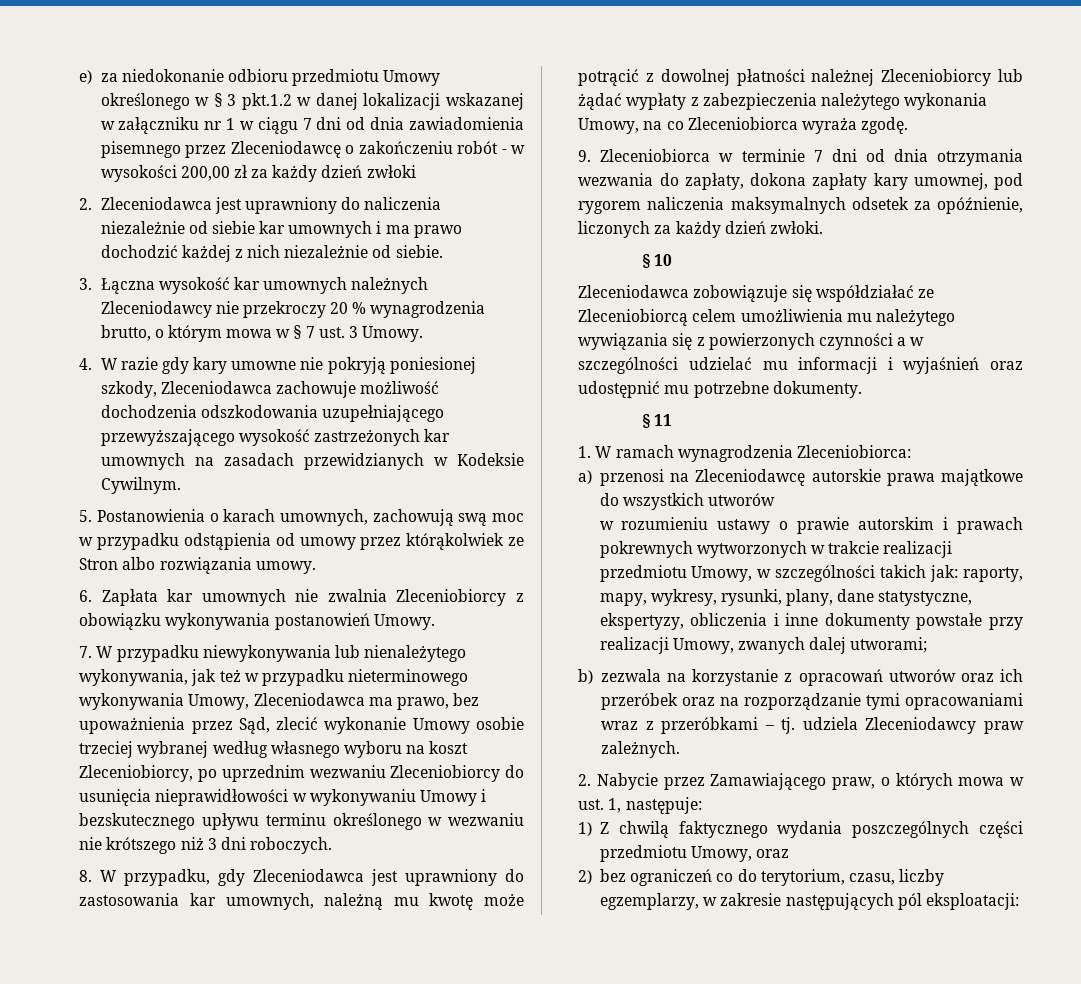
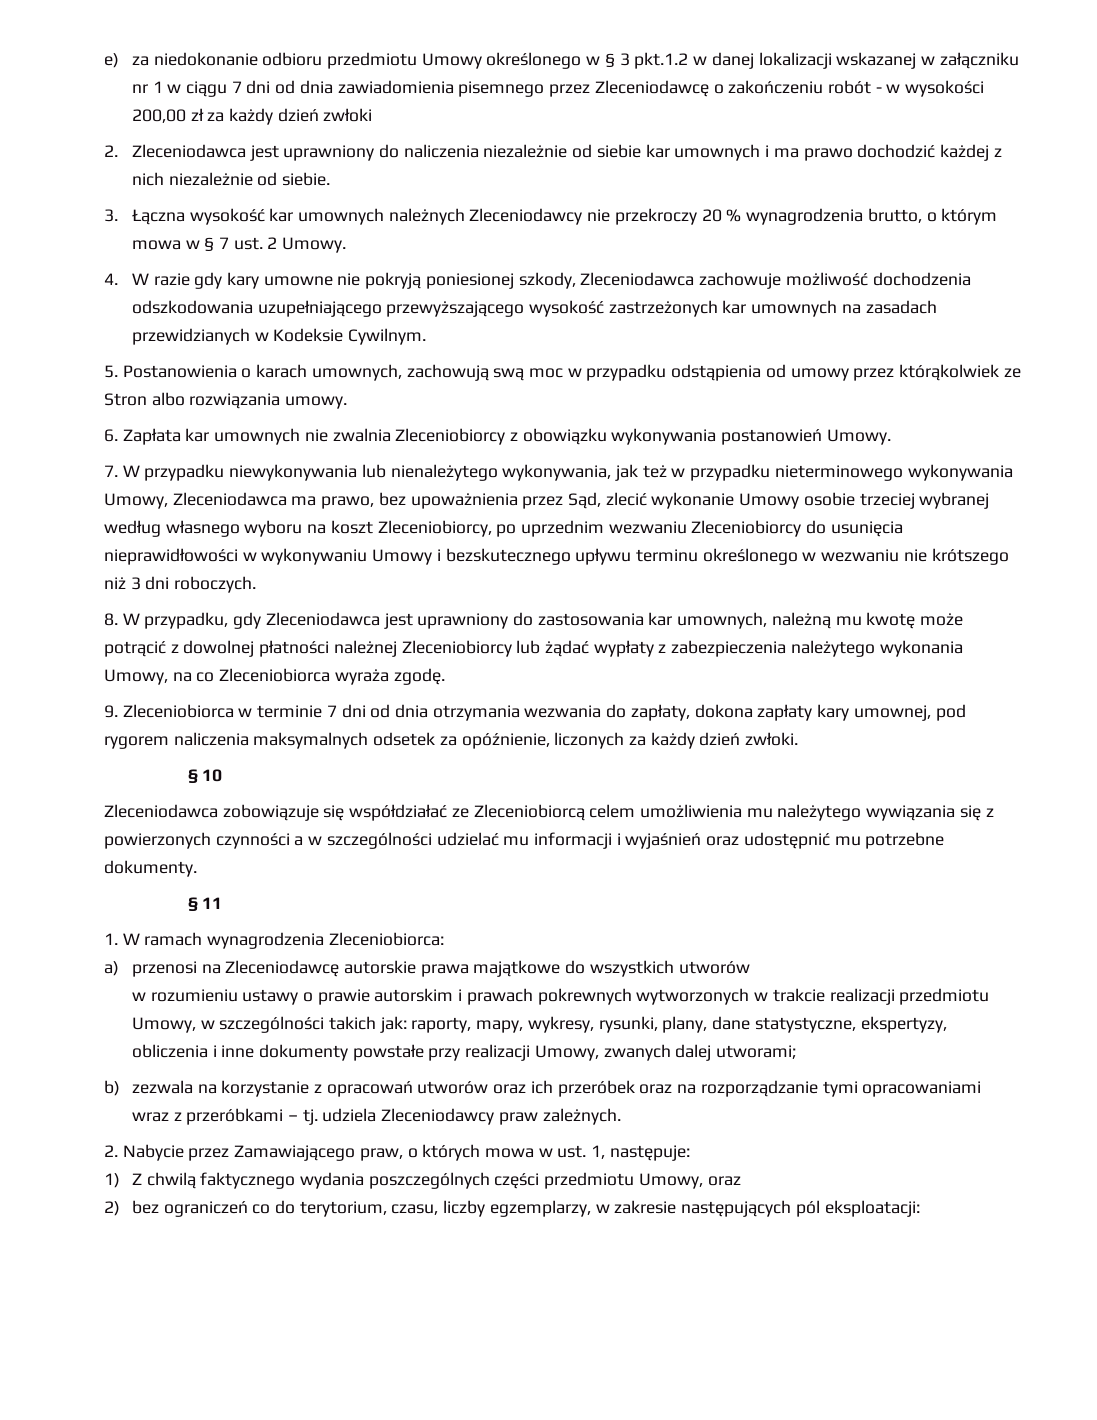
- 3. Łączna wysokość kar umownych należnych Zleceniodawcy nie przekroczy 20 % wynagrodzenia brutto, o którym mowa w § 7 ust. 3 Umowy.
+ 3. Łączna wysokość kar umownych należnych Zleceniodawcy nie przekroczy 20 % wynagrodzenia brutto, o którym mowa w § 7 ust. 2 Umowy.

